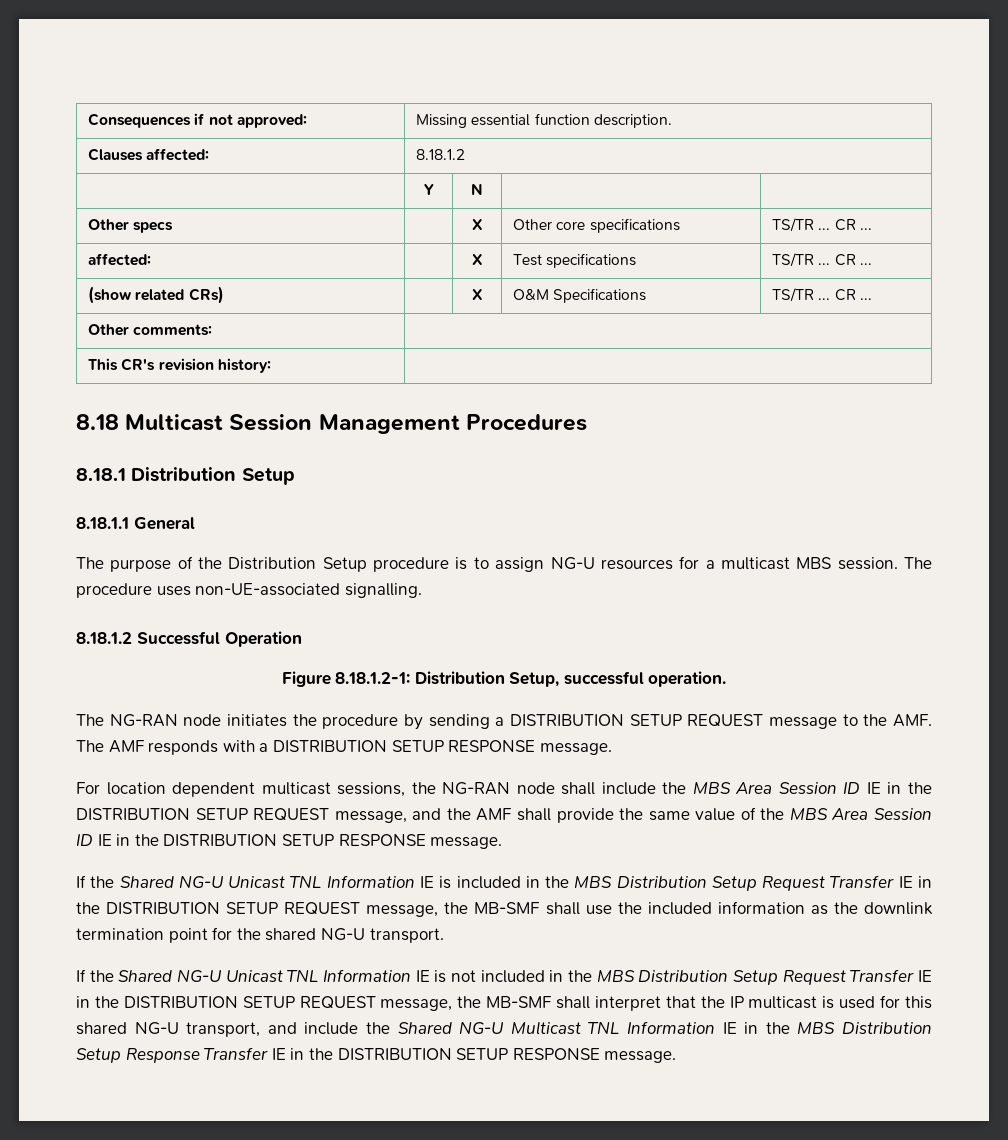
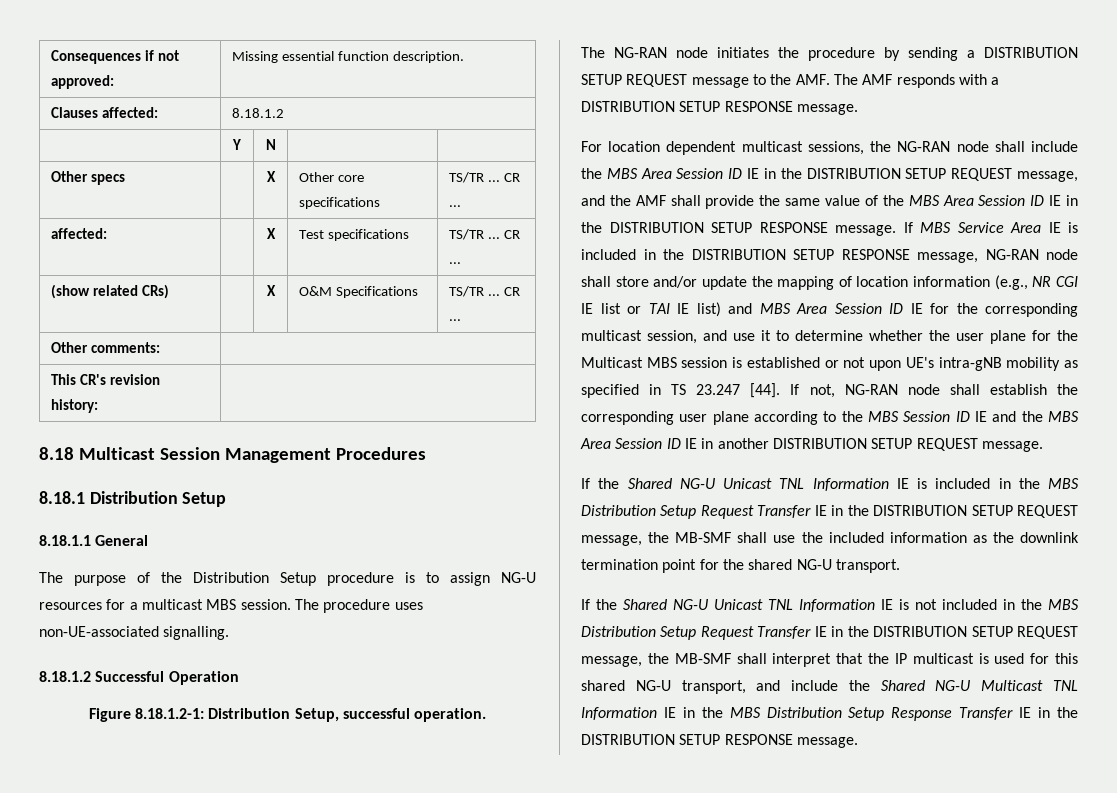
+ If MBS Service Area IE is included in the DISTRIBUTION SETUP RESPONSE message, NG-RAN node shall store and/or update the mapping of location information (e.g., NR CGI IE list or TAI IE list) and MBS Area Session ID IE for the corresponding multicast session, and use it to determine whether the user plane for the Multicast MBS session is established or not upon UE's intra-gNB mobility as specified in TS 23.247 [44]. If not, NG-RAN node shall establish the corresponding user plane according to the MBS Session ID IE and the MBS Area Session ID IE in another DISTRIBUTION SETUP REQUEST message.

